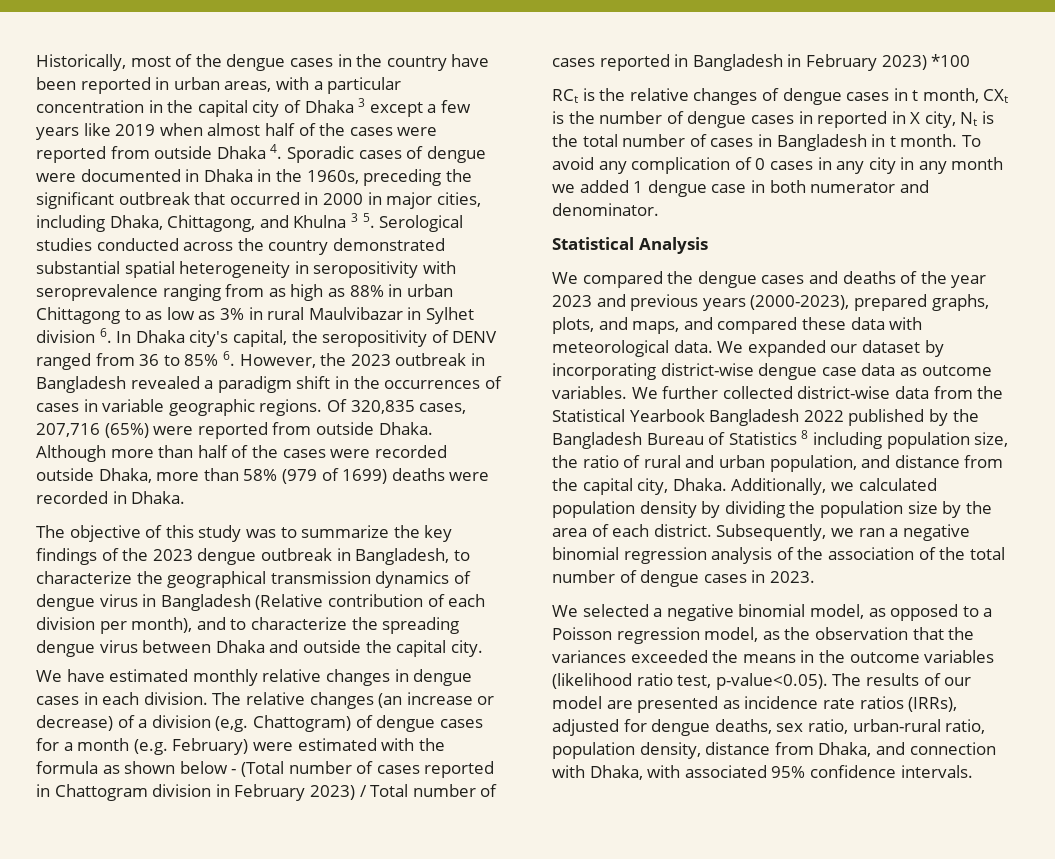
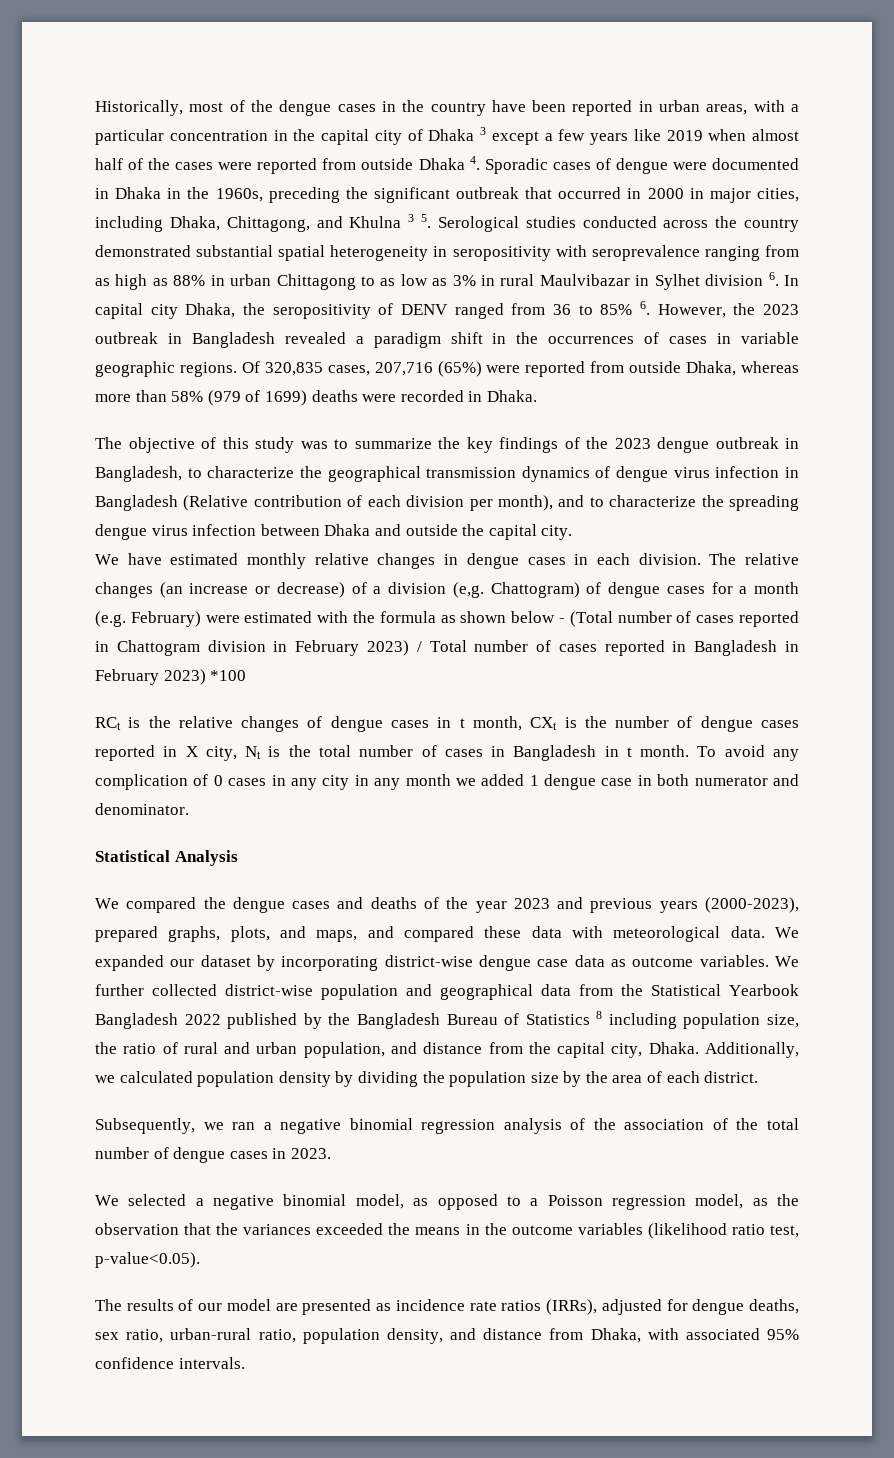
- Historically, most of the dengue cases in the country have been reported in urban areas, with a particular concentration in the capital city of Dhaka 3 except a few years like 2019 when almost half of the cases were reported from outside Dhaka 4. Sporadic cases of dengue were documented in Dhaka in the 1960s, preceding the significant outbreak that occurred in 2000 in major cities, including Dhaka, Chittagong, and Khulna 3 5. Serological studies conducted across the country demonstrated substantial spatial heterogeneity in seropositivity with seroprevalence ranging from as high as 88% in urban Chittagong to as low as 3% in rural Maulvibazar in Sylhet division 6. In Dhaka city's capital, the seropositivity of DENV ranged from 36 to 85% 6. However, the 2023 outbreak in Bangladesh revealed a paradigm shift in the occurrences of cases in variable geographic regions.
+ Historically, most of the dengue cases in the country have been reported in urban areas, with a particular concentration in the capital city of Dhaka 3 except a few years like 2019 when almost half of the cases were reported from outside Dhaka 4. Sporadic cases of dengue were documented in Dhaka in the 1960s, preceding the significant outbreak that occurred in 2000 in major cities, including Dhaka, Chittagong, and Khulna 3 5. Serological studies conducted across the country demonstrated substantial spatial heterogeneity in seropositivity with seroprevalence ranging from as high as 88% in urban Chittagong to as low as 3% in rural Maulvibazar in Sylhet division 6. In capital city Dhaka, the seropositivity of DENV ranged from 36 to 85% 6. However, the 2023 outbreak in Bangladesh revealed a paradigm shift in the occurrences of cases in variable geographic regions.
- Of 320,835 cases, 207,716 (65%) were reported from outside Dhaka. Although more than half of the cases were recorded outside Dhaka, more than 58% (979 of 1699) deaths were recorded in Dhaka.
+ Of 320,835 cases, 207,716 (65%) were reported from outside Dhaka, whereas more than 58% (979 of 1699) deaths were recorded in Dhaka.
- The objective of this study was to summarize the key findings of the 2023 dengue outbreak in Bangladesh, to characterize the geographical transmission dynamics of dengue virus in Bangladesh (Relative contribution of each division per month), and to characterize the spreading dengue virus between Dhaka and outside the capital city.
+ The objective of this study was to summarize the key findings of the 2023 dengue outbreak in Bangladesh, to characterize the geographical transmission dynamics of dengue virus infection in Bangladesh (Relative contribution of each division per month), and to characterize the spreading dengue virus infection between Dhaka and outside the capital city.
- RCt is the relative changes of dengue cases in t month, CXt is the number of dengue cases in reported in X city, Nt is the total number of cases in Bangladesh in t month.
+ RCt is the relative changes of dengue cases in t month, CXt is the number of dengue cases reported in X city, Nt is the total number of cases in Bangladesh in t month.
- We further collected district-wise data from the Statistical Yearbook Bangladesh 2022 published by the Bangladesh Bureau of Statistics 8 including population size, the ratio of rural and urban population, and distance from the capital city, Dhaka.
+ We further collected district-wise population and geographical data from the Statistical Yearbook Bangladesh 2022 published by the Bangladesh Bureau of Statistics 8 including population size, the ratio of rural and urban population, and distance from the capital city, Dhaka.
- Additionally, we calculated population density by dividing the population size by the area of each district. Subsequently, we ran a negative binomial regression analysis of the association of the total number of dengue cases in 2023.
+ Additionally, we calculated population density by dividing the population size by the area of each district.
+ Subsequently, we ran a negative binomial regression analysis of the association of the total number of dengue cases in 2023.
- We selected a negative binomial model, as opposed to a Poisson regression model, as the observation that the variances exceeded the means in the outcome variables (likelihood ratio test, p-value<0.05). The results of our model are presented as incidence rate ratios (IRRs), adjusted for dengue deaths, sex ratio, urban-rural ratio, population density, distance from Dhaka, and connection with Dhaka, with associated 95% confidence intervals.
+ We selected a negative binomial model, as opposed to a Poisson regression model, as the observation that the variances exceeded the means in the outcome variables (likelihood ratio test, p-value<0.05).
+ The results of our model are presented as incidence rate ratios (IRRs), adjusted for dengue deaths, sex ratio, urban-rural ratio, population density, and distance from Dhaka, with associated 95% confidence intervals.

